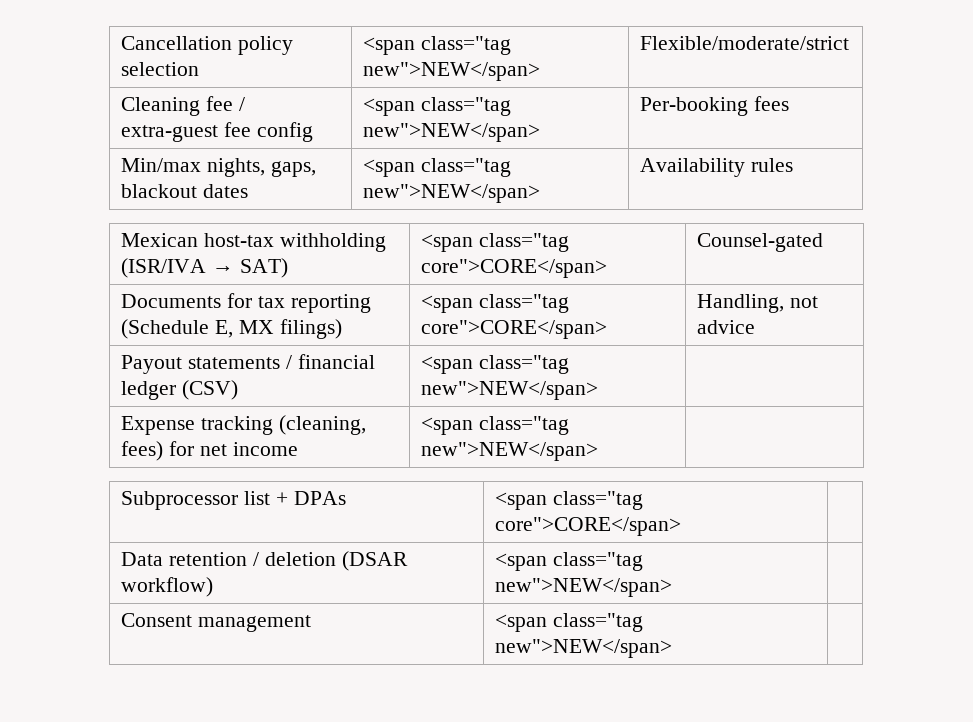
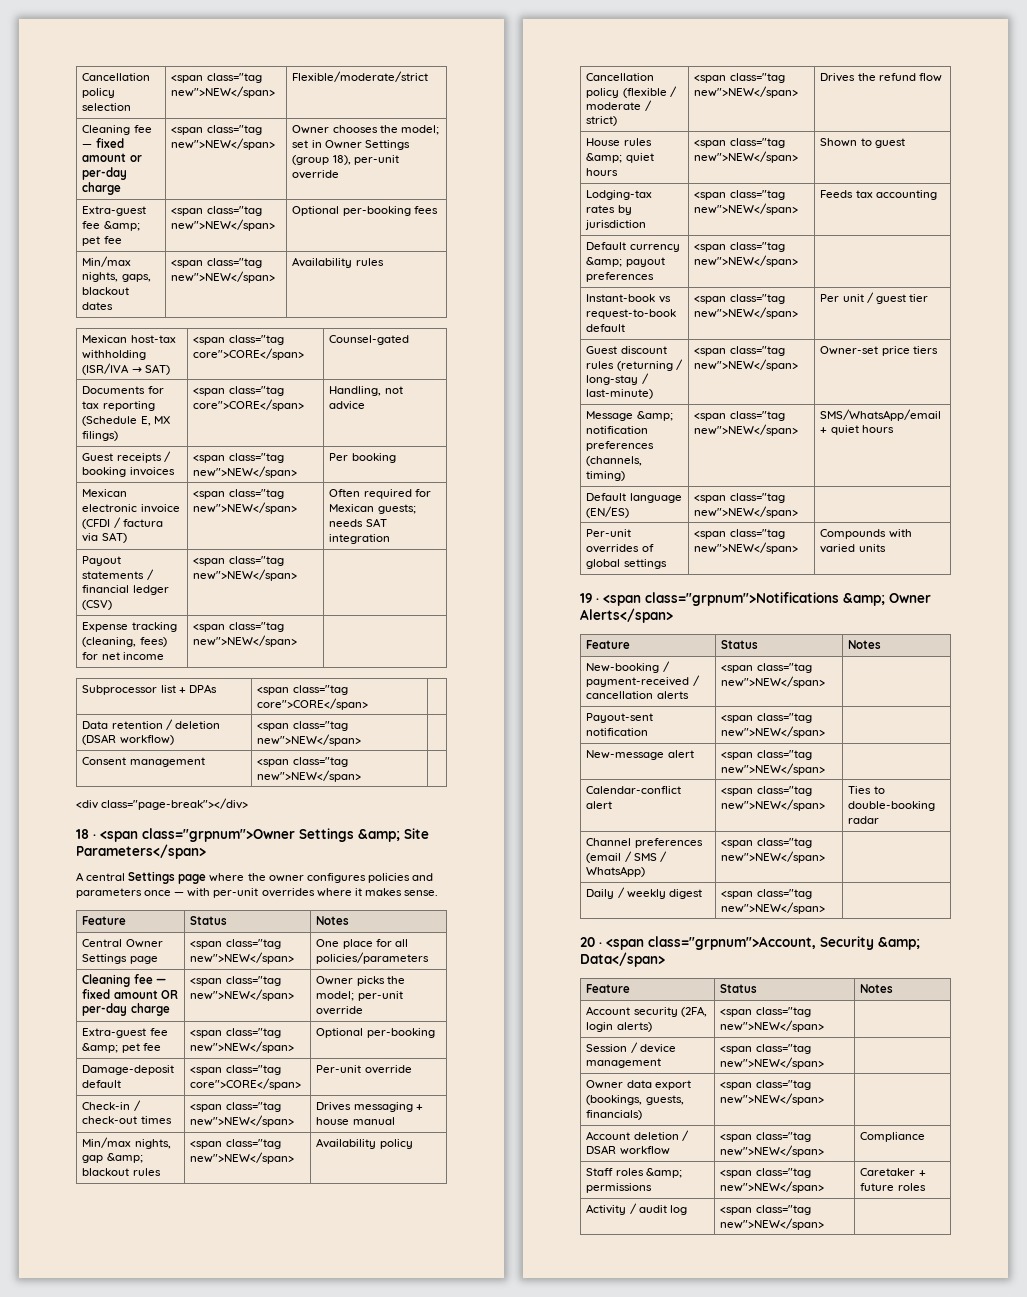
- Cleaning fee / extra-guest fee config | <span class="tag new">NEW</span> | Per-booking fees
+ Cleaning fee — fixed amount or per-day charge | <span class="tag new">NEW</span> | Owner chooses the model; set in Owner Settings (group 18), per-unit override
+ Extra-guest fee &amp; pet fee | <span class="tag new">NEW</span> | Optional per-booking fees
+ Guest receipts / booking invoices | <span class="tag new">NEW</span> | Per booking
+ Mexican electronic invoice (CFDI / factura via SAT) | <span class="tag new">NEW</span> | Often required for Mexican guests; needs SAT integration
+ <div class="page-break"></div>
+ 18 · <span class="grpnum">Owner Settings &amp; Site Parameters</span>
+ A central Settings page where the owner configures policies and parameters once — with per-unit overrides where it makes sense.
+ Feature | Status | Notes
+ Central Owner Settings page | <span class="tag new">NEW</span> | One place for all policies/parameters
+ Cleaning fee — fixed amount OR per-day charge | <span class="tag new">NEW</span> | Owner picks the model; per-unit override
+ Extra-guest fee &amp; pet fee | <span class="tag new">NEW</span> | Optional per-booking
+ Damage-deposit default | <span class="tag core">CORE</span> | Per-unit override
+ Check-in / check-out times | <span class="tag new">NEW</span> | Drives messaging + house manual
+ Min/max nights, gap &amp; blackout rules | <span class="tag new">NEW</span> | Availability policy
+ Cancellation policy (flexible / moderate / strict) | <span class="tag new">NEW</span> | Drives the refund flow
+ House rules &amp; quiet hours | <span class="tag new">NEW</span> | Shown to guest
+ Lodging-tax rates by jurisdiction | <span class="tag new">NEW</span> | Feeds tax accounting
+ Default currency &amp; payout preferences | <span class="tag new">NEW</span> |
+ Instant-book vs request-to-book default | <span class="tag new">NEW</span> | Per unit / guest tier
+ Guest discount rules (returning / long-stay / last-minute) | <span class="tag new">NEW</span> | Owner-set price tiers
+ Message &amp; notification preferences (channels, timing) | <span class="tag new">NEW</span> | SMS/WhatsApp/email + quiet hours
+ Default language (EN/ES) | <span class="tag new">NEW</span> |
+ Per-unit overrides of global settings | <span class="tag new">NEW</span> | Compounds with varied units
+ 19 · <span class="grpnum">Notifications &amp; Owner Alerts</span>
+ Feature | Status | Notes
+ New-booking / payment-received / cancellation alerts | <span class="tag new">NEW</span> |
+ Payout-sent notification | <span class="tag new">NEW</span> |
+ New-message alert | <span class="tag new">NEW</span> |
+ Calendar-conflict alert | <span class="tag new">NEW</span> | Ties to double-booking radar
+ Channel preferences (email / SMS / WhatsApp) | <span class="tag new">NEW</span> |
+ Daily / weekly digest | <span class="tag new">NEW</span> |
+ 20 · <span class="grpnum">Account, Security &amp; Data</span>
+ Feature | Status | Notes
+ Account security (2FA, login alerts) | <span class="tag new">NEW</span> |
+ Session / device management | <span class="tag new">NEW</span> |
+ Owner data export (bookings, guests, financials) | <span class="tag new">NEW</span> |
+ Account deletion / DSAR workflow | <span class="tag new">NEW</span> | Compliance
+ Staff roles &amp; permissions | <span class="tag new">NEW</span> | Caretaker + future roles
+ Activity / audit log | <span class="tag new">NEW</span> |

